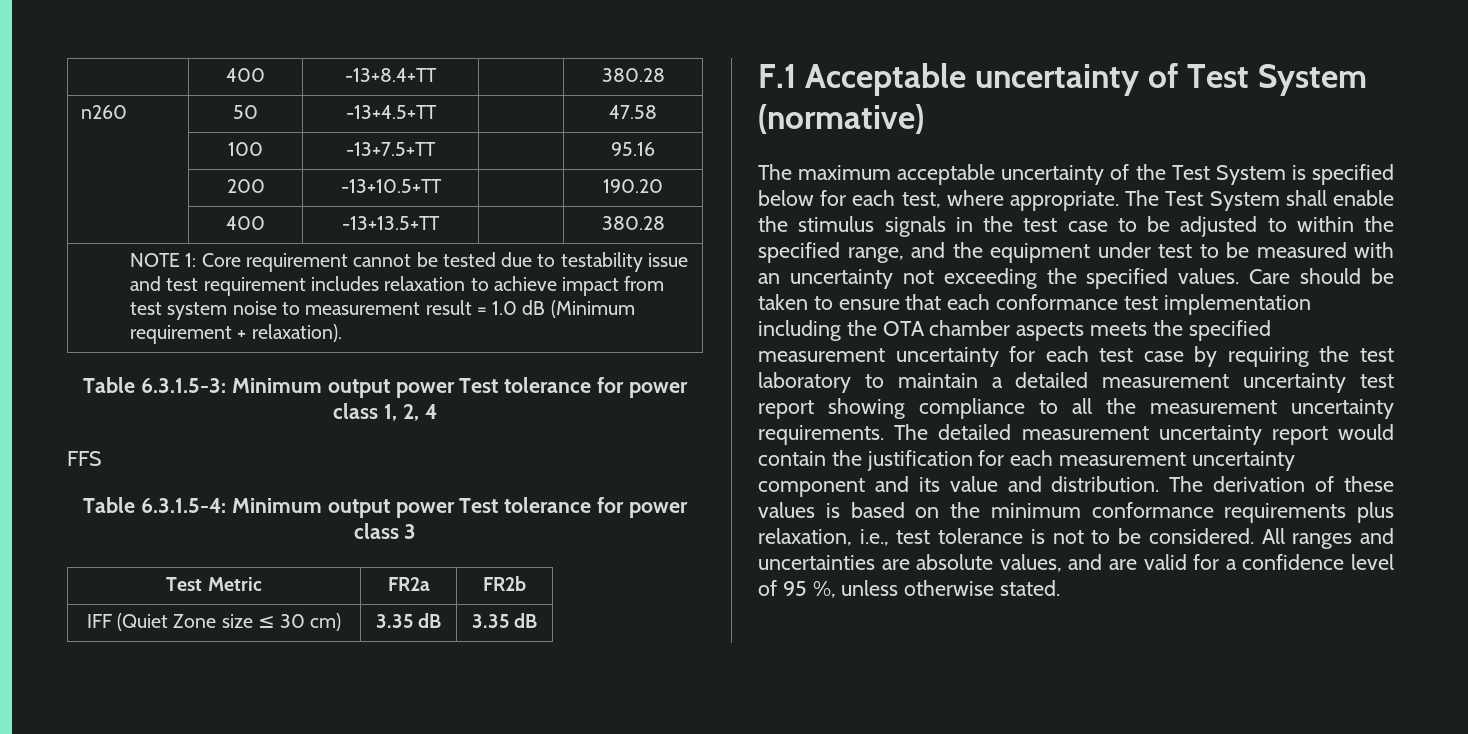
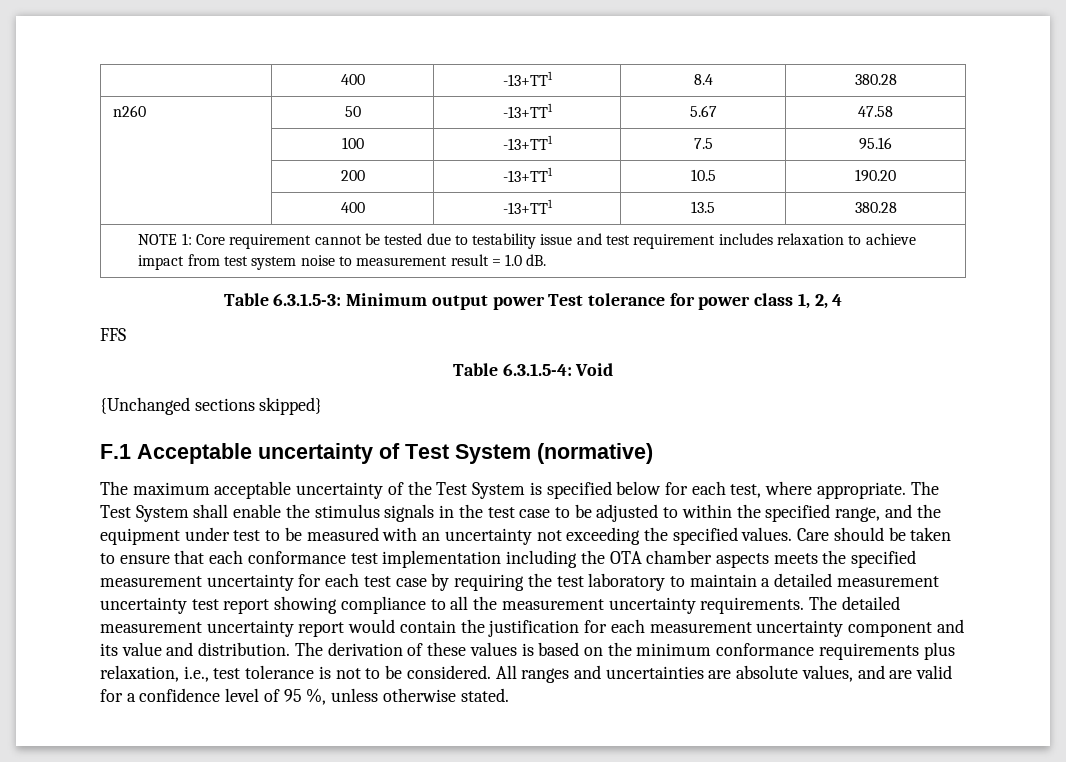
- | 400 | -13+8.4+TT | | 380.28
+ | 400 | -13+TT1 | 8.4 | 380.28
- n260 | 50 | -13+4.5+TT | | 47.58
+ n260 | 50 | -13+TT1 | 5.67 | 47.58
- | 100 | -13+7.5+TT | | 95.16
+ | 100 | -13+TT1 | 7.5 | 95.16
- | 200 | -13+10.5+TT | | 190.20
+ | 200 | -13+TT1 | 10.5 | 190.20
- | 400 | -13+13.5+TT | | 380.28
+ | 400 | -13+TT1 | 13.5 | 380.28
- NOTE 1: Core requirement cannot be tested due to testability issue and test requirement includes relaxation to achieve impact from test system noise to measurement result = 1.0 dB (Minimum requirement + relaxation).
+ NOTE 1: Core requirement cannot be tested due to testability issue and test requirement includes relaxation to achieve impact from test system noise to measurement result = 1.0 dB.
- Table 6.3.1.5-4: Minimum output power Test tolerance for power class 3
- Test Metric | FR2a | FR2b
- IFF (Quiet Zone size ≤ 30 cm) | 3.35 dB | 3.35 dB
+ Table 6.3.1.5-4: Void
+ {Unchanged sections skipped}

